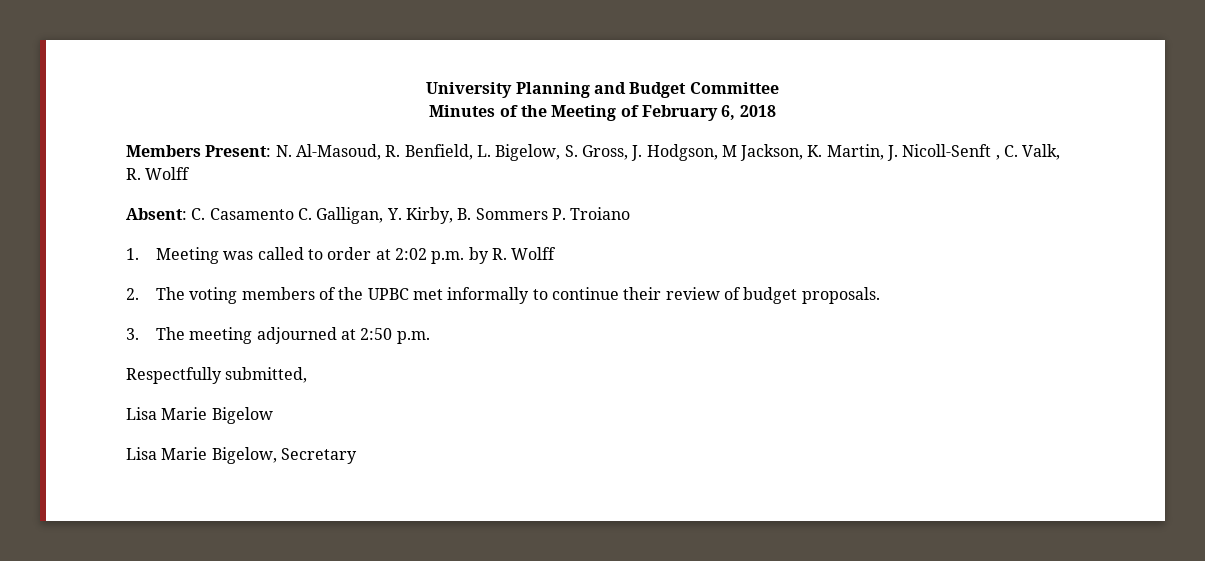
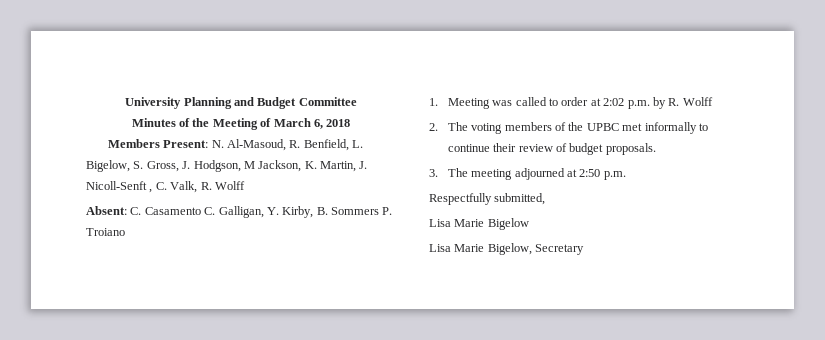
- Minutes of the Meeting of February 6, 2018
+ Minutes of the Meeting of March 6, 2018

